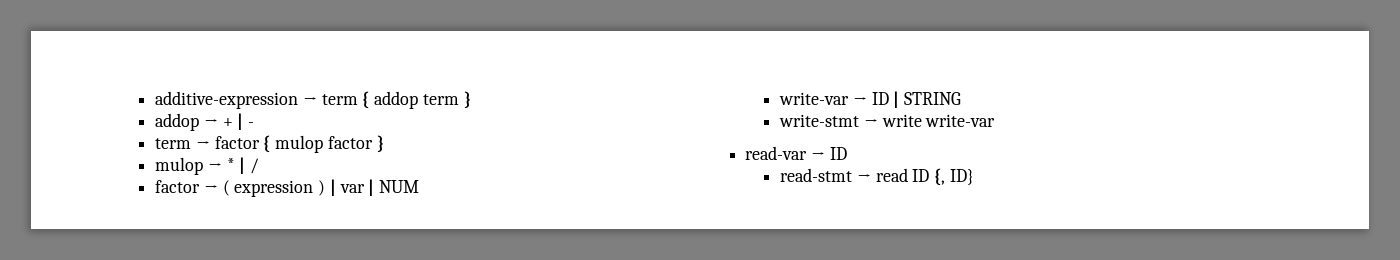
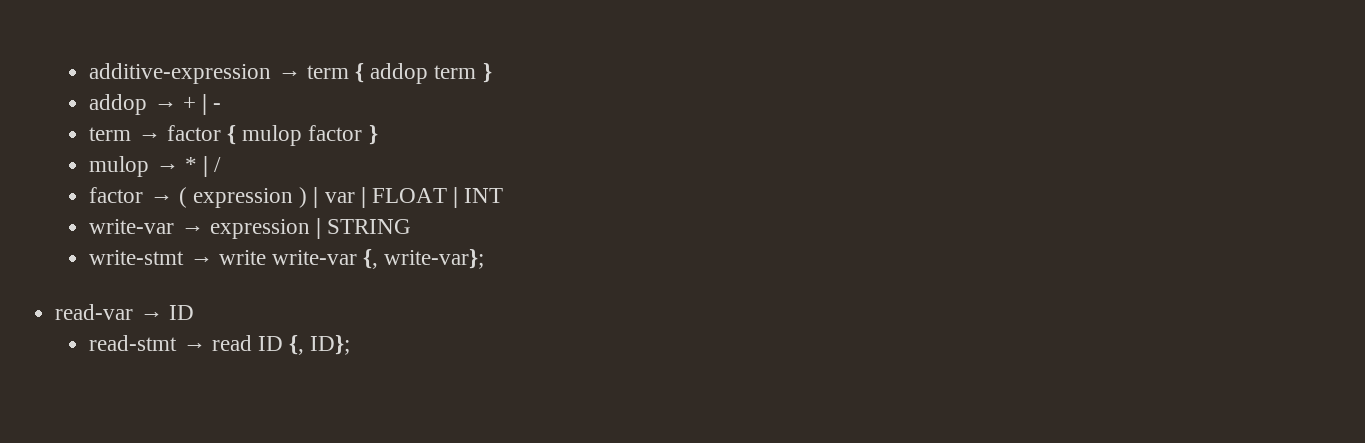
- factor → ( expression ) | var | NUM
+ factor → ( expression ) | var | FLOAT | INT
- write-var → ID | STRING
+ write-var → expression | STRING
- write-stmt → write write-var
+ write-stmt → write write-var {, write-var};
- read-stmt → read ID {, ID}
+ read-stmt → read ID {, ID};

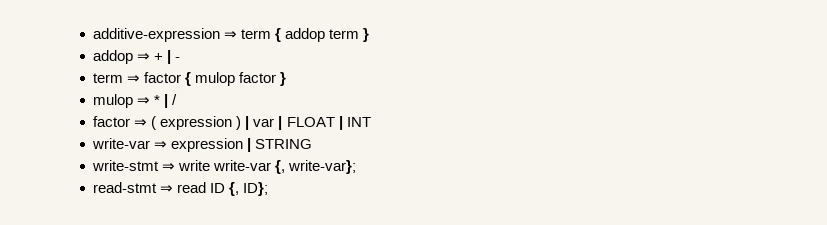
- additive-expression → term { addop term }
+ additive-expression ⇒ term { addop term }
- addop → + | -
+ addop ⇒ + | -
- term → factor { mulop factor }
+ term ⇒ factor { mulop factor }
- mulop → * | /
+ mulop ⇒ * | /
- factor → ( expression ) | var | FLOAT | INT
+ factor ⇒ ( expression ) | var | FLOAT | INT
- write-var → expression | STRING
+ write-var ⇒ expression | STRING
- write-stmt → write write-var {, write-var};
+ write-stmt ⇒ write write-var {, write-var};
- read-var → ID
- read-stmt → read ID {, ID};
+ read-stmt ⇒ read ID {, ID};

